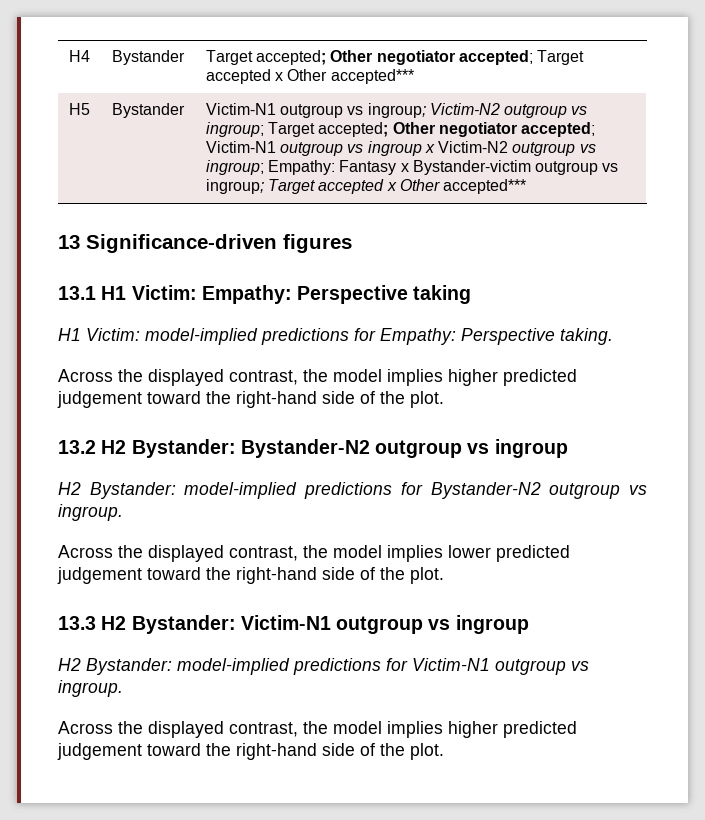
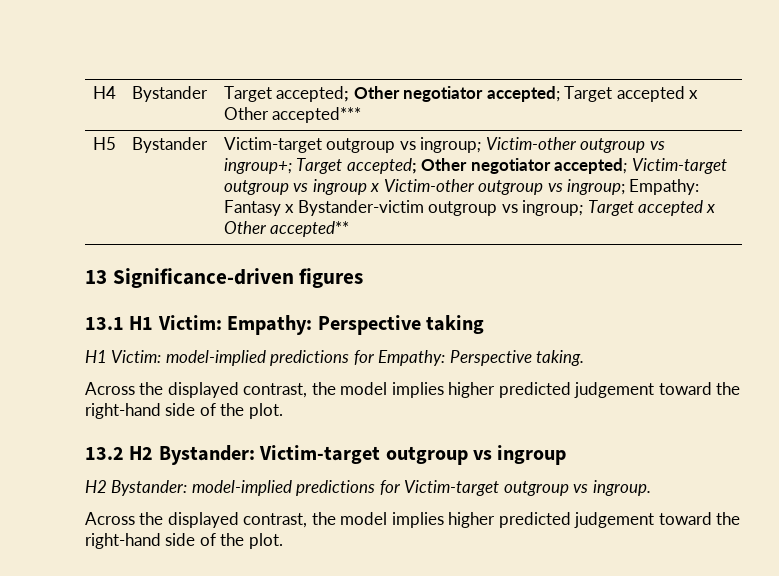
- H5 | Bystander | Victim-N1 outgroup vs ingroup; Victim-N2 outgroup vs ingroup; Target accepted; Other negotiator accepted; Victim-N1 outgroup vs ingroup x Victim-N2 outgroup vs ingroup; Empathy: Fantasy x Bystander-victim outgroup vs ingroup; Target accepted x Other accepted***
+ H5 | Bystander | Victim-target outgroup vs ingroup; Victim-other outgroup vs ingroup+; Target accepted; Other negotiator accepted; Victim-target outgroup vs ingroup x Victim-other outgroup vs ingroup; Empathy: Fantasy x Bystander-victim outgroup vs ingroup; Target accepted x Other accepted**
- 13.2 H2 Bystander: Bystander-N2 outgroup vs ingroup
- H2 Bystander: model-implied predictions for Bystander-N2 outgroup vs ingroup.
- Across the displayed contrast, the model implies lower predicted judgement toward the right-hand side of the plot.
- 13.3 H2 Bystander: Victim-N1 outgroup vs ingroup
- H2 Bystander: model-implied predictions for Victim-N1 outgroup vs ingroup.
+ 13.2 H2 Bystander: Victim-target outgroup vs ingroup
+ H2 Bystander: model-implied predictions for Victim-target outgroup vs ingroup.

